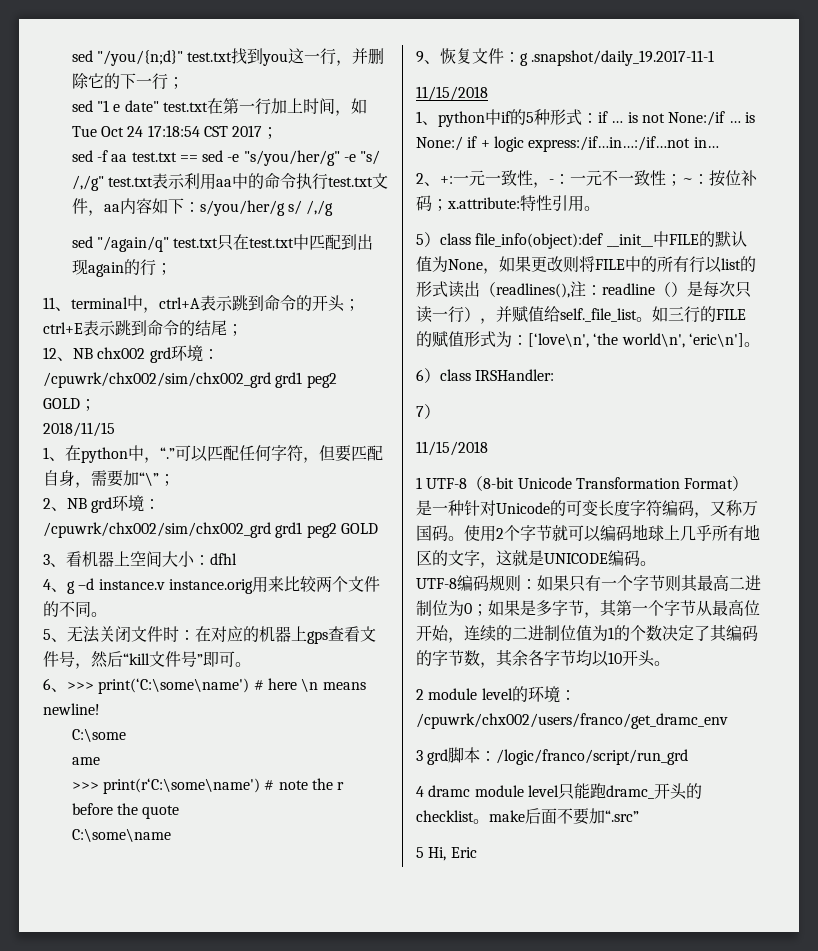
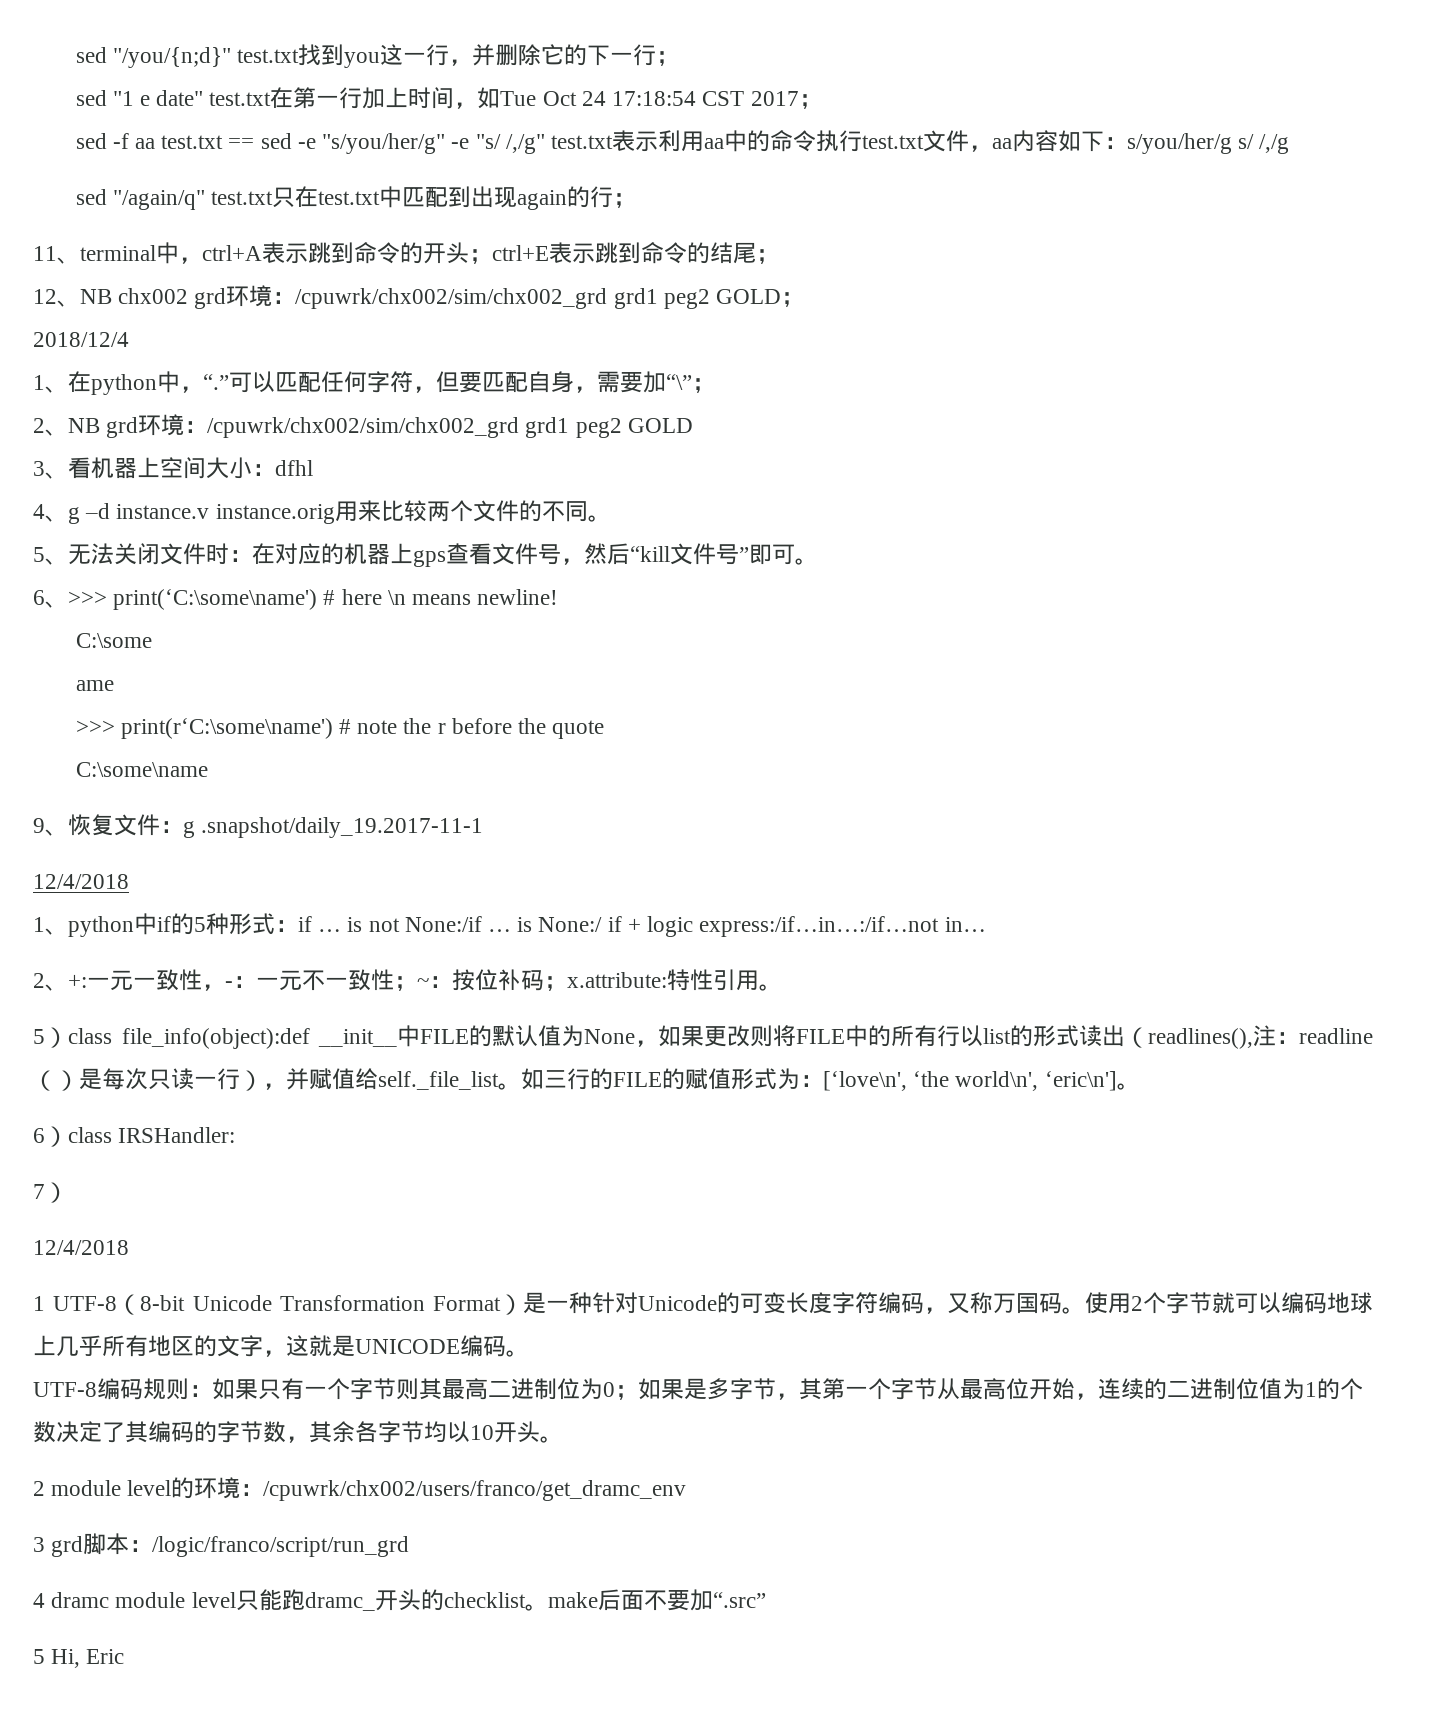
- 2018/11/15
+ 2018/12/4
  9、恢复文件：g .snapshot/daily_19.2017-11-1
- 11/15/2018
+ 12/4/2018
  7）
- 11/15/2018
+ 12/4/2018

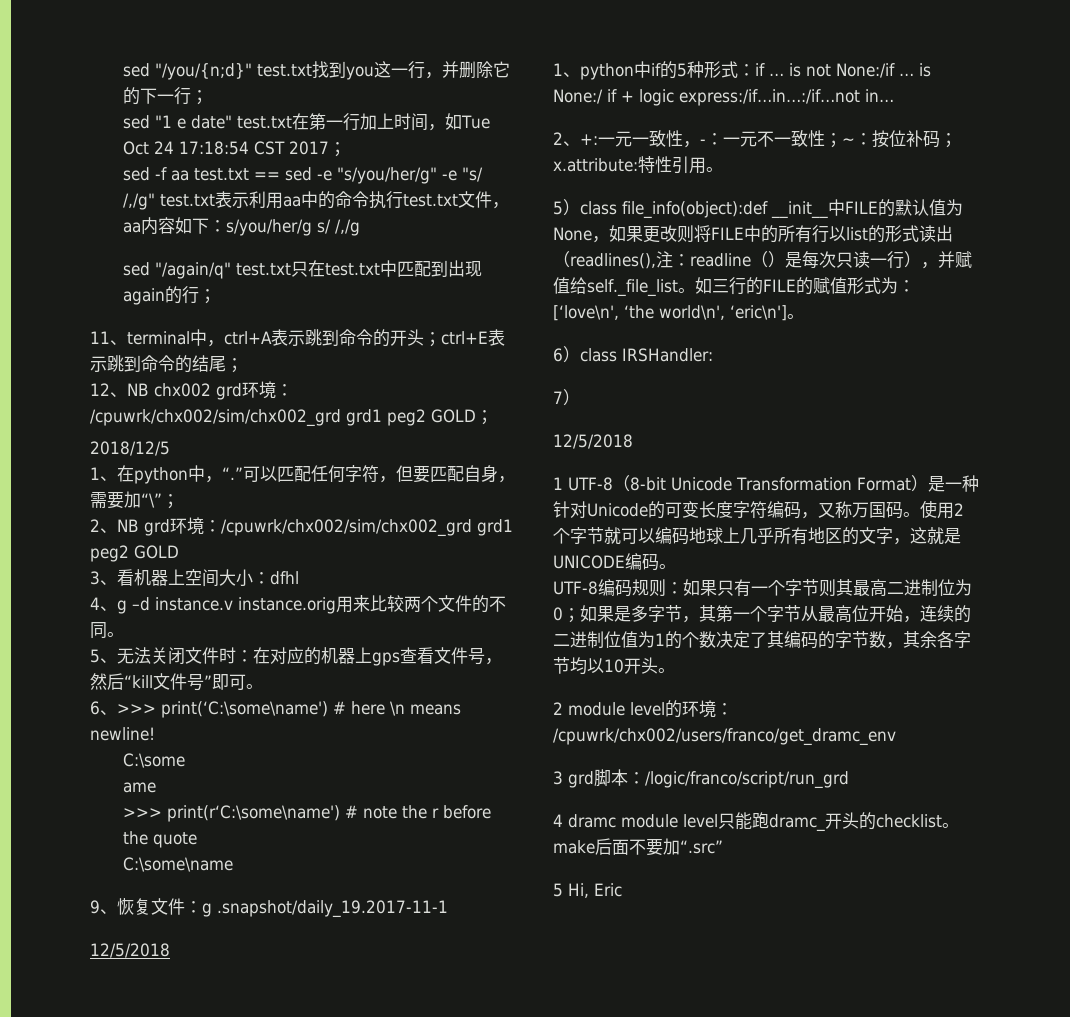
- 2018/12/4
+ 2018/12/5
  9、恢复文件：g .snapshot/daily_19.2017-11-1
- 12/4/2018
+ 12/5/2018
  7）
- 12/4/2018
+ 12/5/2018

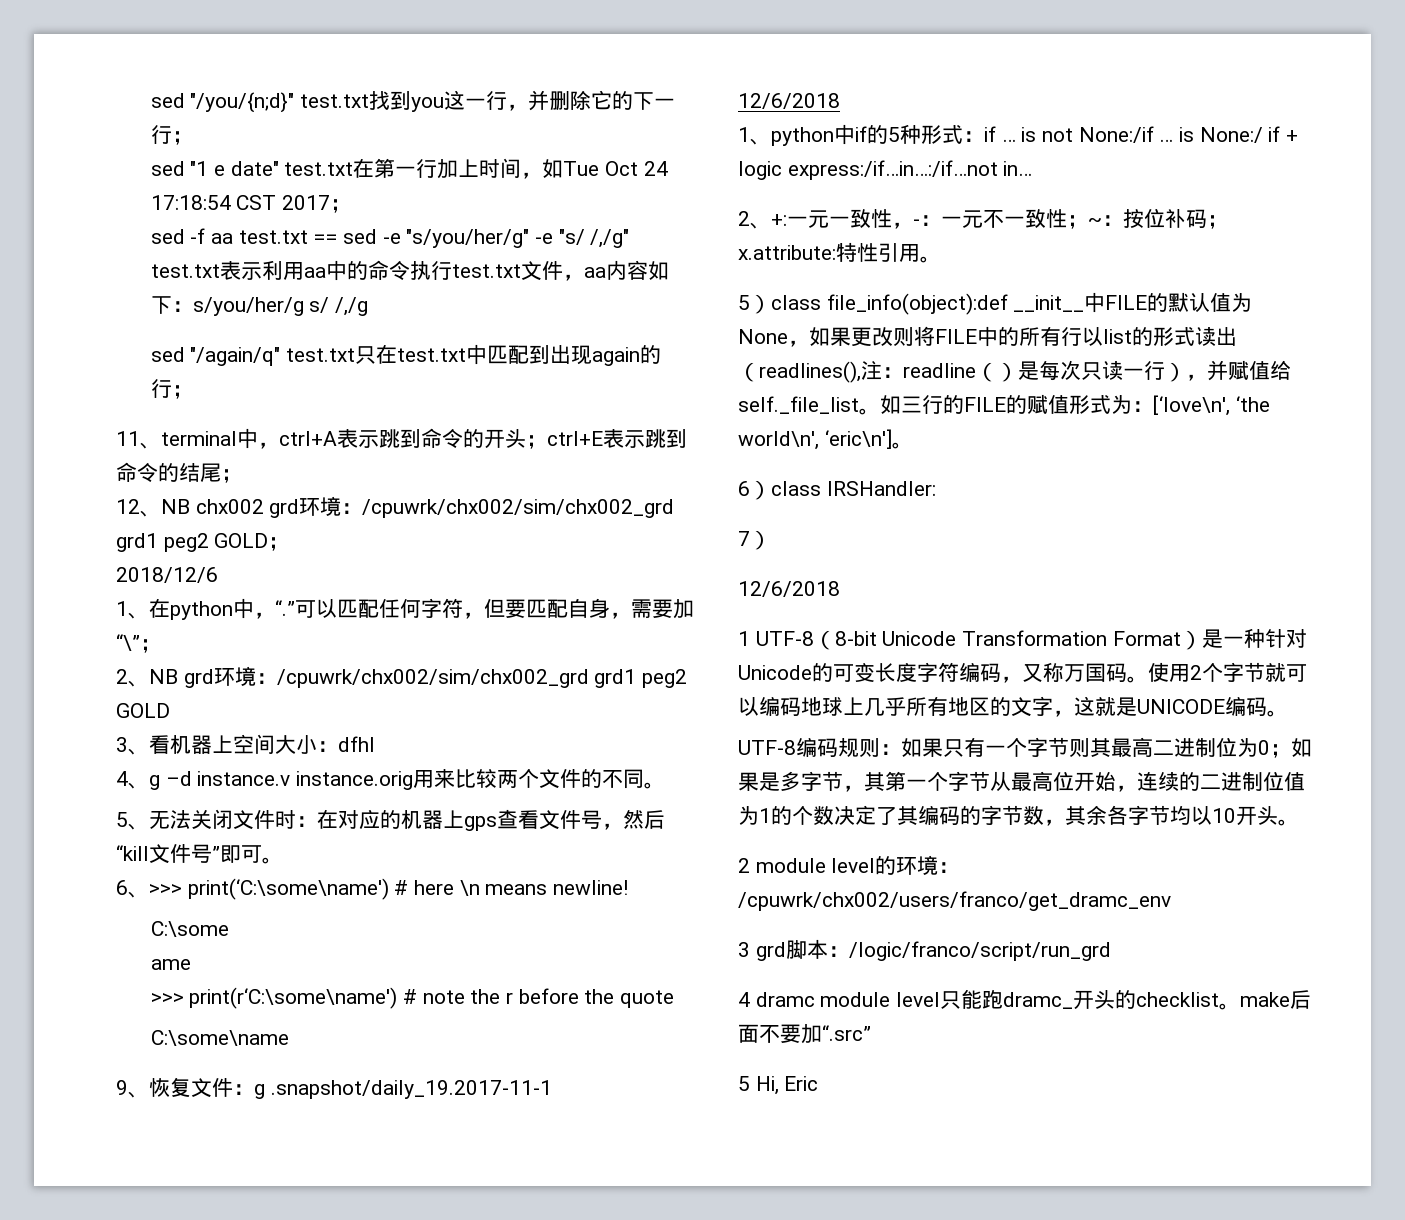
- 2018/12/5
+ 2018/12/6
  9、恢复文件：g .snapshot/daily_19.2017-11-1
- 12/5/2018
+ 12/6/2018
  7）
- 12/5/2018
+ 12/6/2018

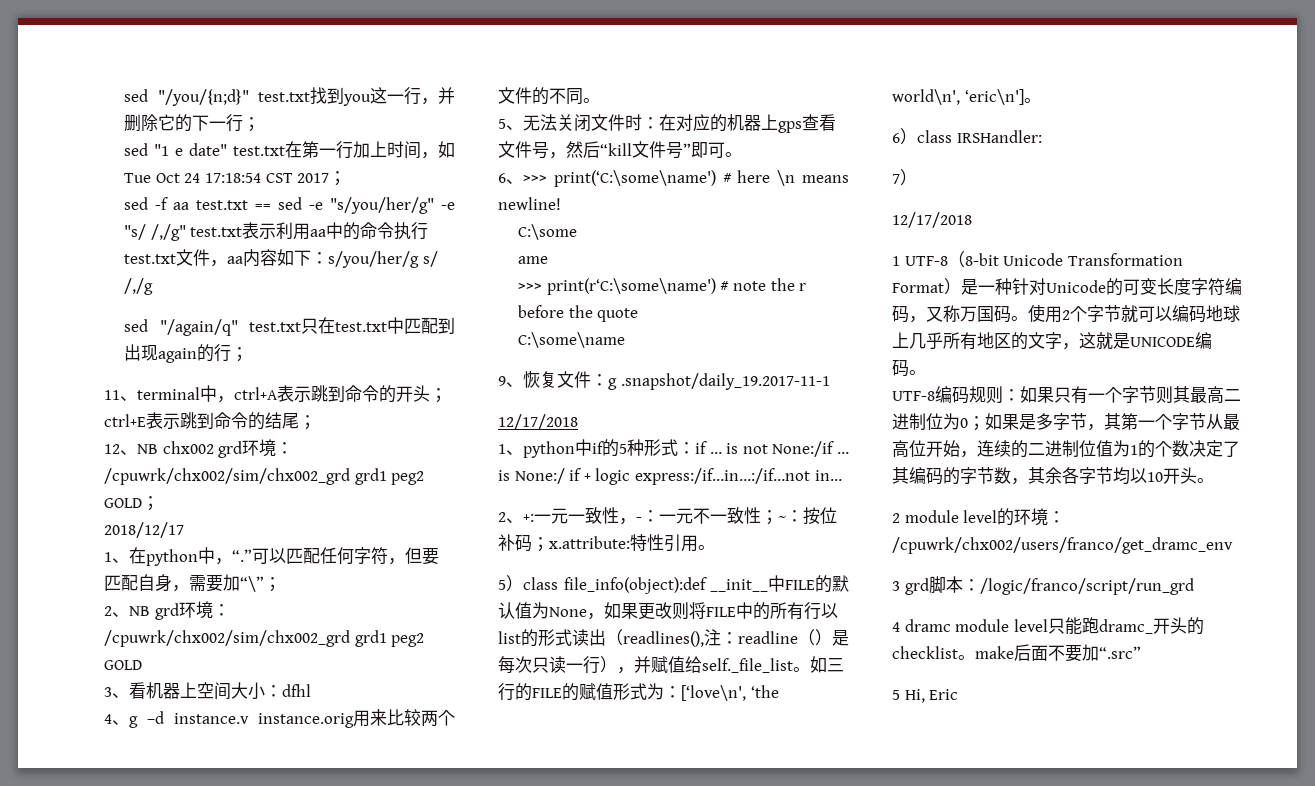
- 2018/12/6
+ 2018/12/17
  9、恢复文件：g .snapshot/daily_19.2017-11-1
- 12/6/2018
+ 12/17/2018
  7）
- 12/6/2018
+ 12/17/2018

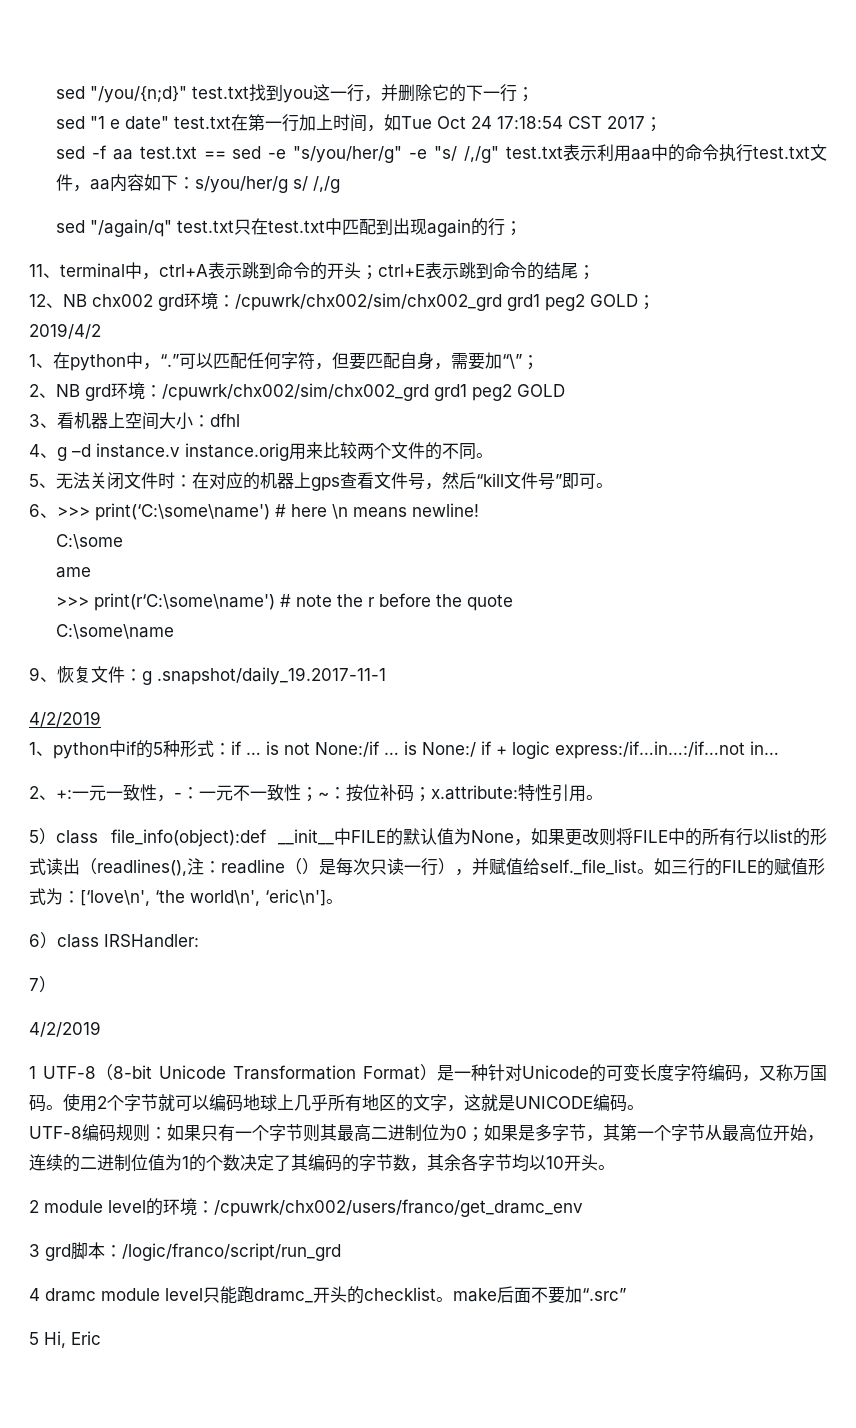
- 2018/12/17
+ 2019/4/2
  9、恢复文件：g .snapshot/daily_19.2017-11-1
- 12/17/2018
+ 4/2/2019
  7）
- 12/17/2018
+ 4/2/2019

